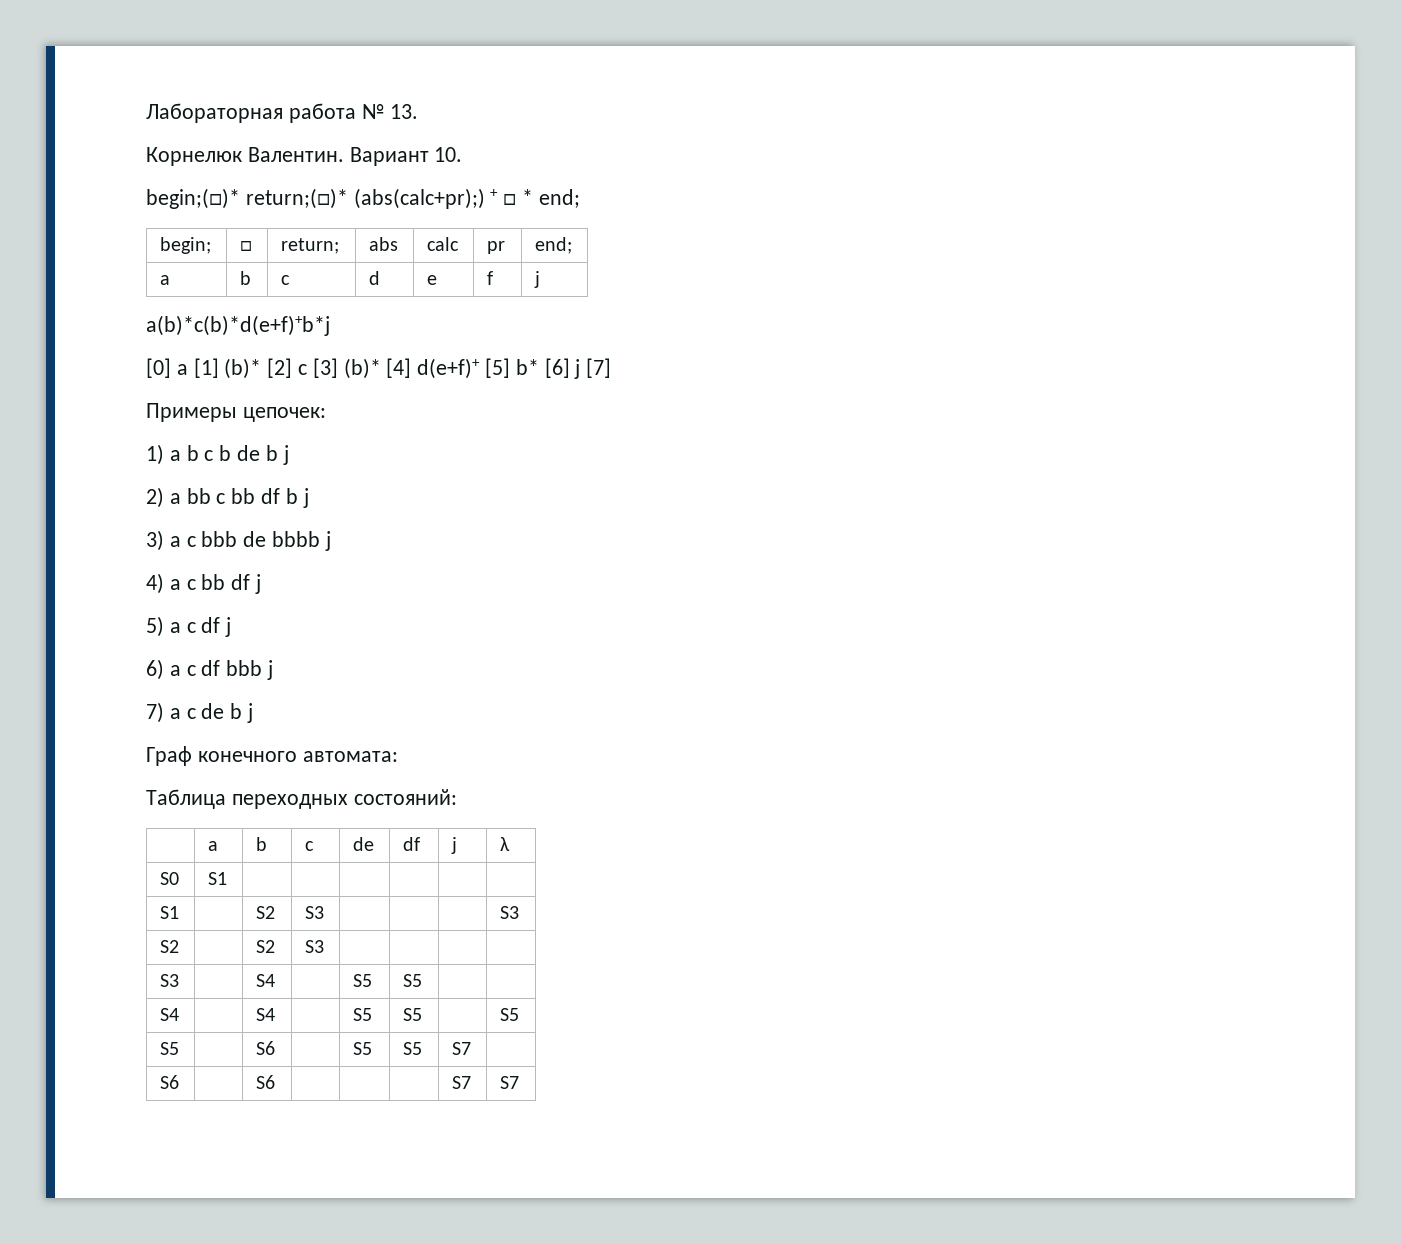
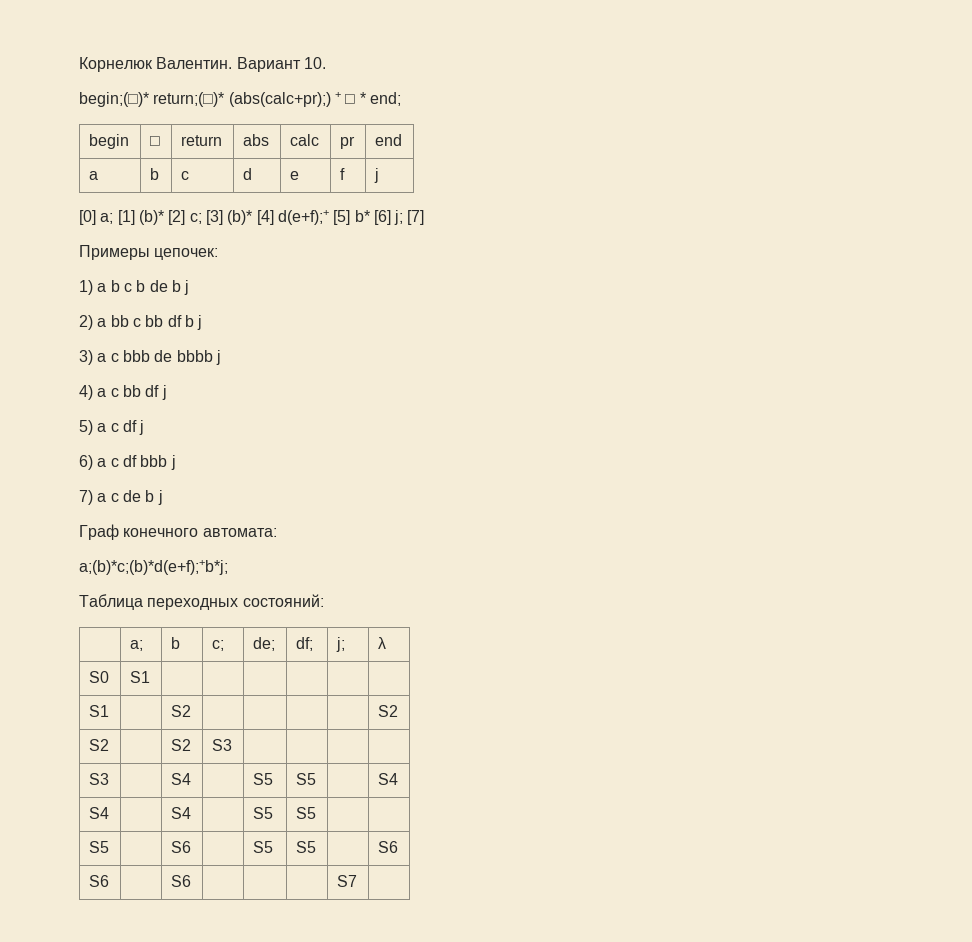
- Лабораторная работа № 13.
- begin; | □ | return; | abs | calc | pr | end;
+ begin | □ | return | abs | calc | pr | end
- a(b)*c(b)*d(e+f)+b*j
- [0] a [1] (b)* [2] c [3] (b)* [4] d(e+f)+ [5] b* [6] j [7]
+ [0] a; [1] (b)* [2] c; [3] (b)* [4] d(e+f);+ [5] b* [6] j; [7]
+ a;(b)*c;(b)*d(e+f);+b*j;
- | a | b | c | de | df | j | λ
+ | a; | b | c; | de; | df; | j; | λ
- S1 | | S2 | S3 | | | | S3
+ S1 | | S2 | | | | | S2
- S3 | | S4 | | S5 | S5 | |
+ S3 | | S4 | | S5 | S5 | | S4
- S4 | | S4 | | S5 | S5 | | S5
+ S4 | | S4 | | S5 | S5 | |
- S5 | | S6 | | S5 | S5 | S7 |
+ S5 | | S6 | | S5 | S5 | | S6
- S6 | | S6 | | | | S7 | S7
+ S6 | | S6 | | | | S7 |

